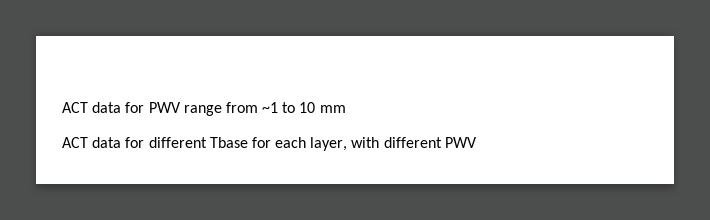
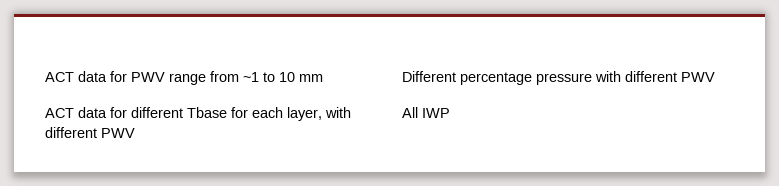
+ Different percentage pressure with different PWV
+ All IWP

